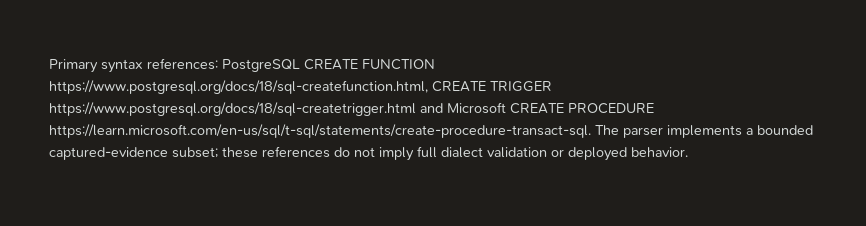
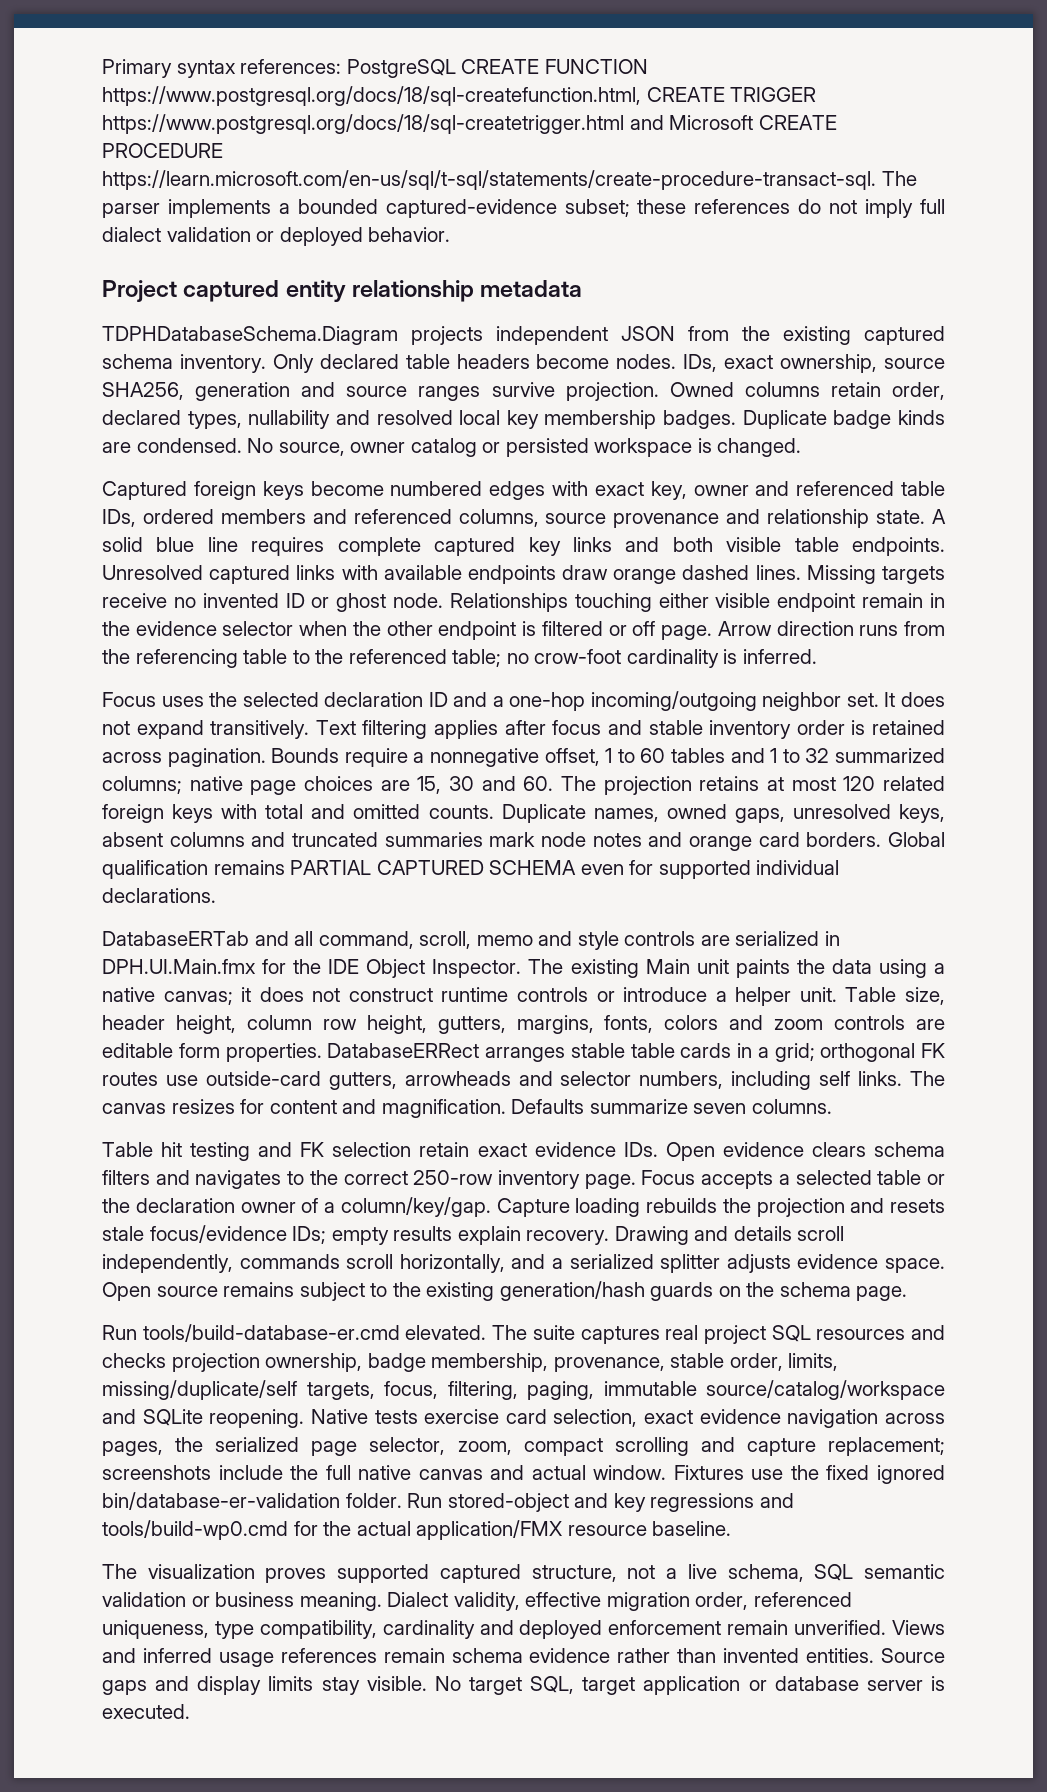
+ Project captured entity relationship metadata
+ TDPHDatabaseSchema.Diagram projects independent JSON from the existing captured schema inventory. Only declared table headers become nodes. IDs, exact ownership, source SHA256, generation and source ranges survive projection. Owned columns retain order, declared types, nullability and resolved local key membership badges. Duplicate badge kinds are condensed. No source, owner catalog or persisted workspace is changed.
+ Captured foreign keys become numbered edges with exact key, owner and referenced table IDs, ordered members and referenced columns, source provenance and relationship state. A solid blue line requires complete captured key links and both visible table endpoints. Unresolved captured links with available endpoints draw orange dashed lines. Missing targets receive no invented ID or ghost node. Relationships touching either visible endpoint remain in the evidence selector when the other endpoint is filtered or off page. Arrow direction runs from the referencing table to the referenced table; no crow-foot cardinality is inferred.
+ Focus uses the selected declaration ID and a one-hop incoming/outgoing neighbor set. It does not expand transitively. Text filtering applies after focus and stable inventory order is retained across pagination. Bounds require a nonnegative offset, 1 to 60 tables and 1 to 32 summarized columns; native page choices are 15, 30 and 60. The projection retains at most 120 related foreign keys with total and omitted counts. Duplicate names, owned gaps, unresolved keys, absent columns and truncated summaries mark node notes and orange card borders. Global qualification remains PARTIAL CAPTURED SCHEMA even for supported individual declarations.
+ DatabaseERTab and all command, scroll, memo and style controls are serialized in DPH.UI.Main.fmx for the IDE Object Inspector. The existing Main unit paints the data using a native canvas; it does not construct runtime controls or introduce a helper unit. Table size, header height, column row height, gutters, margins, fonts, colors and zoom controls are editable form properties. DatabaseERRect arranges stable table cards in a grid; orthogonal FK routes use outside-card gutters, arrowheads and selector numbers, including self links. The canvas resizes for content and magnification. Defaults summarize seven columns.
+ Table hit testing and FK selection retain exact evidence IDs. Open evidence clears schema filters and navigates to the correct 250-row inventory page. Focus accepts a selected table or the declaration owner of a column/key/gap. Capture loading rebuilds the projection and resets stale focus/evidence IDs; empty results explain recovery. Drawing and details scroll independently, commands scroll horizontally, and a serialized splitter adjusts evidence space. Open source remains subject to the existing generation/hash guards on the schema page.
+ Run tools/build-database-er.cmd elevated. The suite captures real project SQL resources and checks projection ownership, badge membership, provenance, stable order, limits, missing/duplicate/self targets, focus, filtering, paging, immutable source/catalog/workspace and SQLite reopening. Native tests exercise card selection, exact evidence navigation across pages, the serialized page selector, zoom, compact scrolling and capture replacement; screenshots include the full native canvas and actual window. Fixtures use the fixed ignored bin/database-er-validation folder. Run stored-object and key regressions and tools/build-wp0.cmd for the actual application/FMX resource baseline.
+ The visualization proves supported captured structure, not a live schema, SQL semantic validation or business meaning. Dialect validity, effective migration order, referenced uniqueness, type compatibility, cardinality and deployed enforcement remain unverified. Views and inferred usage references remain schema evidence rather than invented entities. Source gaps and display limits stay visible. No target SQL, target application or database server is executed.

